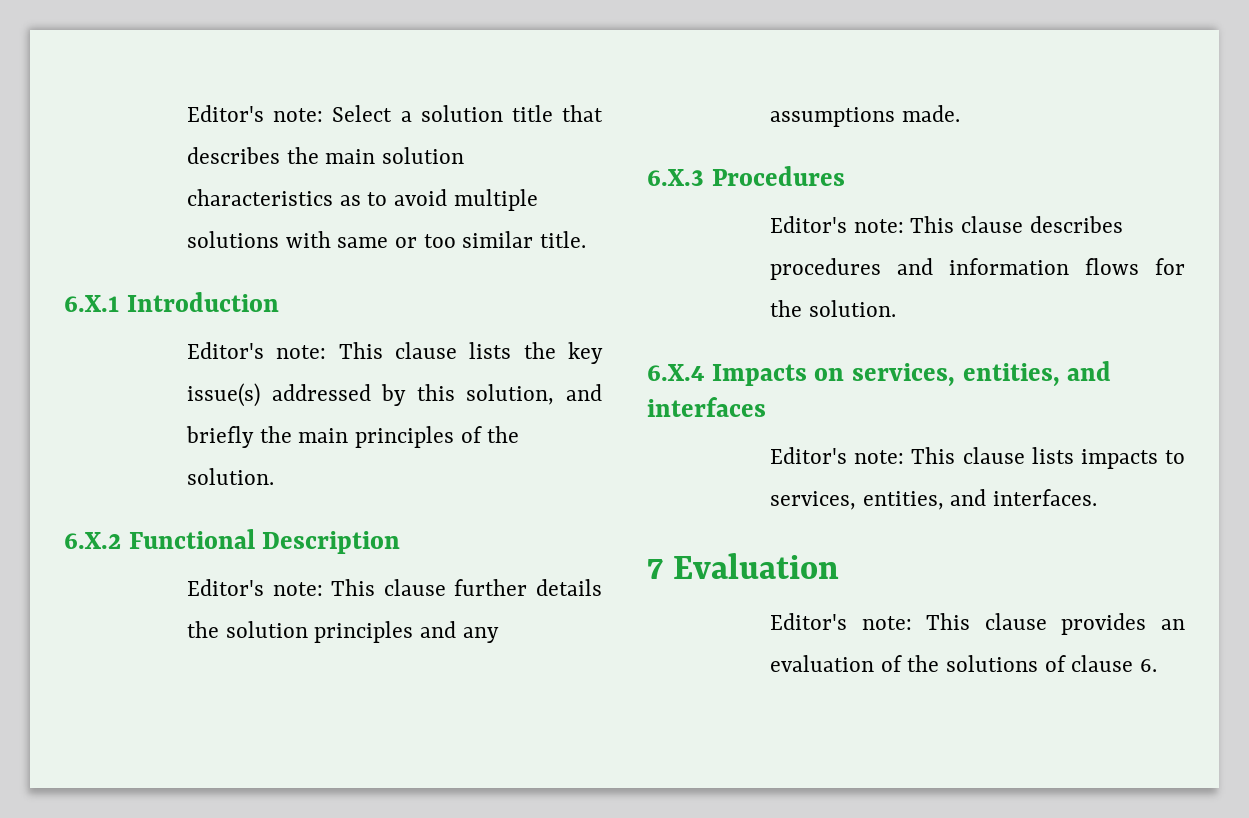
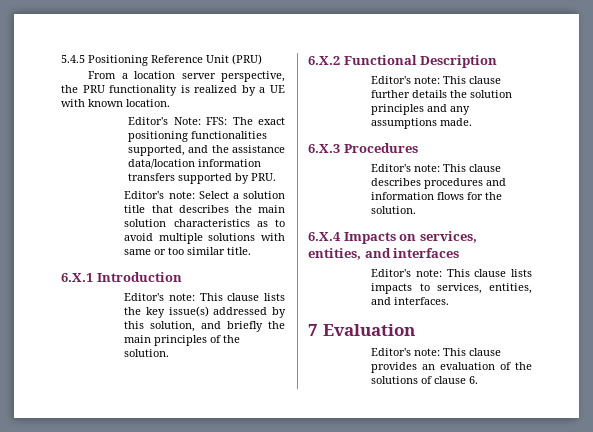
+ 5.4.5 Positioning Reference Unit (PRU)
+ From a location server perspective, the PRU functionality is realized by a UE with known location.
+ Editor's Note: FFS: The exact positioning functionalities supported, and the assistance data/location information transfers supported by PRU.

